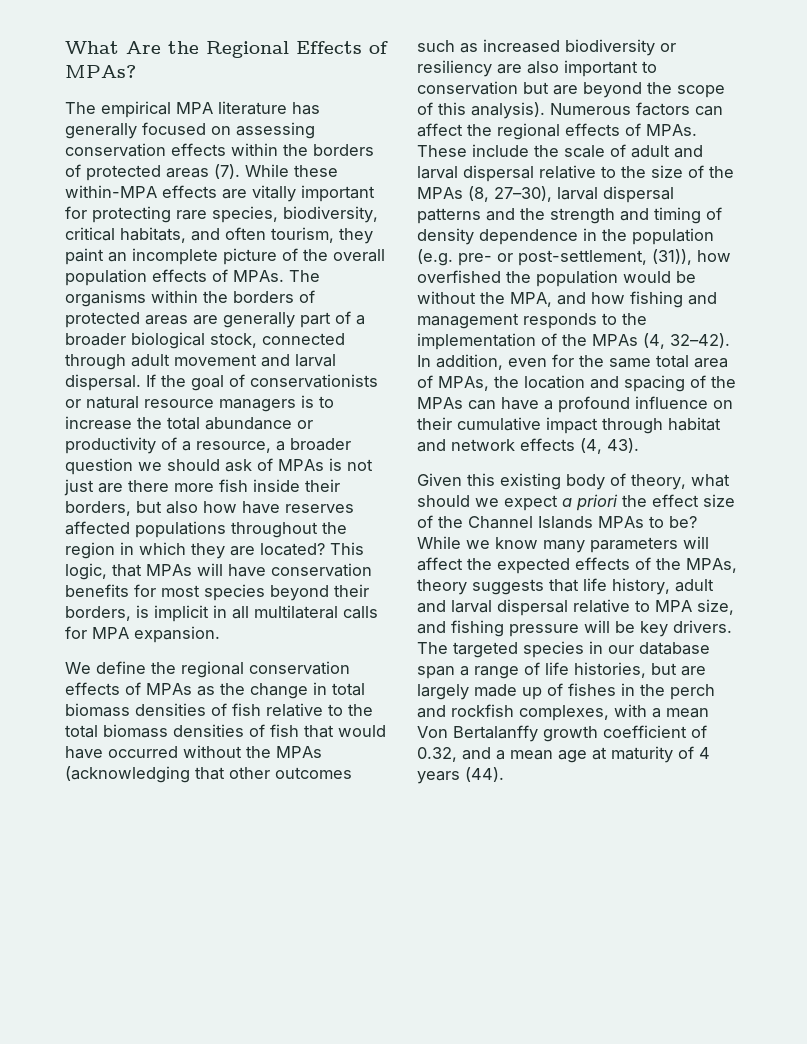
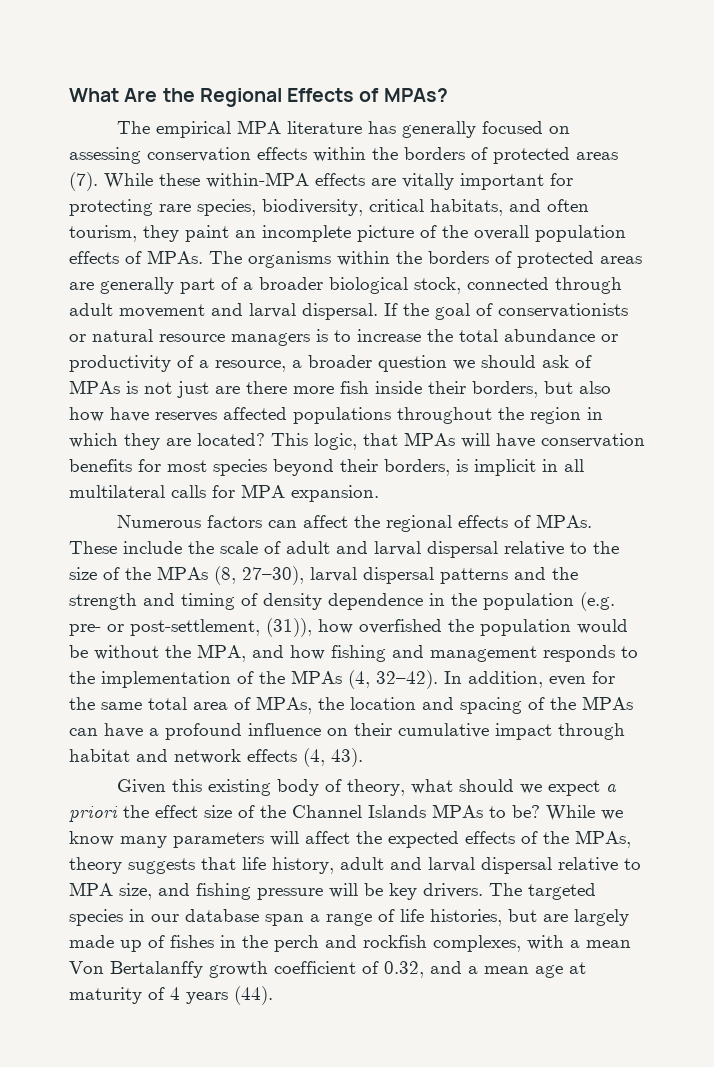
- We define the regional conservation effects of MPAs as the change in total biomass densities of fish relative to the total biomass densities of fish that would have occurred without the MPAs (acknowledging that other outcomes such as increased biodiversity or resiliency are also important to conservation but are beyond the scope of this analysis).

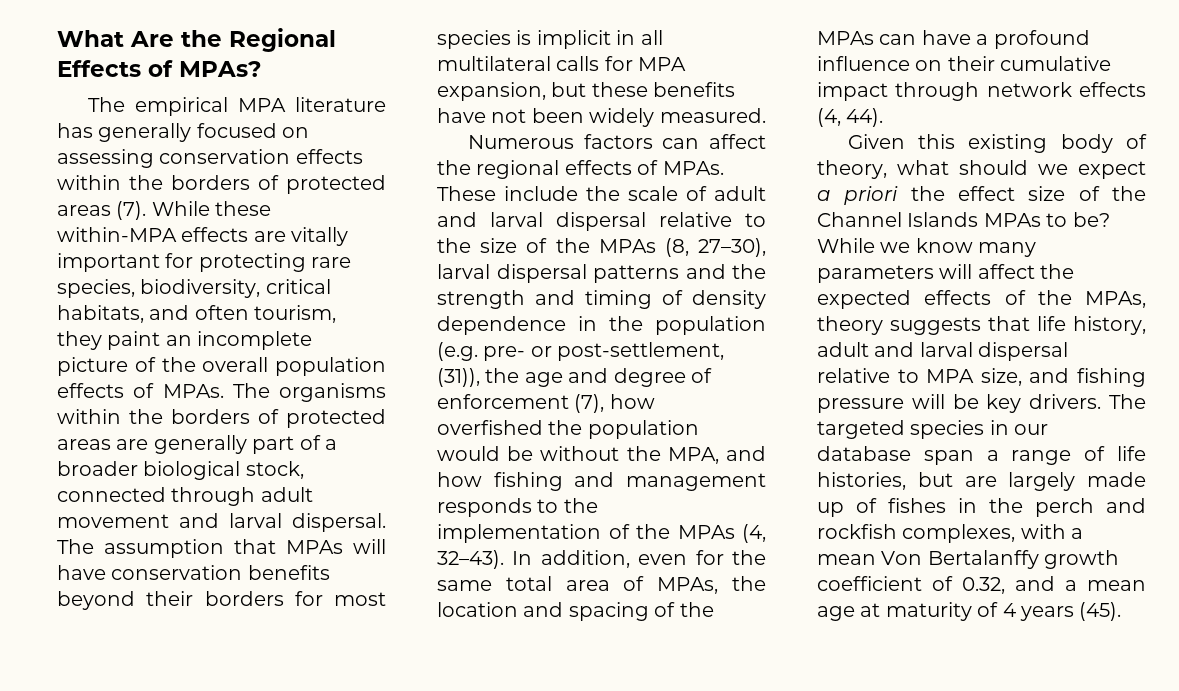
- If the goal of conservationists or natural resource managers is to increase the total abundance or productivity of a resource, a broader question we should ask of MPAs is not just are there more fish inside their borders, but also how have reserves affected populations throughout the region in which they are located? This logic, that MPAs will have conservation benefits for most species beyond their borders, is implicit in all multilateral calls for MPA expansion.
+ The assumption that MPAs will have conservation benefits beyond their borders for most species is implicit in all multilateral calls for MPA expansion, but these benefits have not been widely measured.
- These include the scale of adult and larval dispersal relative to the size of the MPAs (8, 27–30), larval dispersal patterns and the strength and timing of density dependence in the population (e.g. pre- or post-settlement, (31)), how overfished the population would be without the MPA, and how fishing and management responds to the implementation of the MPAs (4, 32–42).
+ These include the scale of adult and larval dispersal relative to the size of the MPAs (8, 27–30), larval dispersal patterns and the strength and timing of density dependence in the population (e.g. pre- or post-settlement, (31)), the age and degree of enforcement (7), how overfished the population would be without the MPA, and how fishing and management responds to the implementation of the MPAs (4, 32–43).
- In addition, even for the same total area of MPAs, the location and spacing of the MPAs can have a profound influence on their cumulative impact through habitat and network effects (4, 43).
+ In addition, even for the same total area of MPAs, the location and spacing of the MPAs can have a profound influence on their cumulative impact through network effects (4, 44).
- The targeted species in our database span a range of life histories, but are largely made up of fishes in the perch and rockfish complexes, with a mean Von Bertalanffy growth coefficient of 0.32, and a mean age at maturity of 4 years (44).
+ The targeted species in our database span a range of life histories, but are largely made up of fishes in the perch and rockfish complexes, with a mean Von Bertalanffy growth coefficient of 0.32, and a mean age at maturity of 4 years (45).

